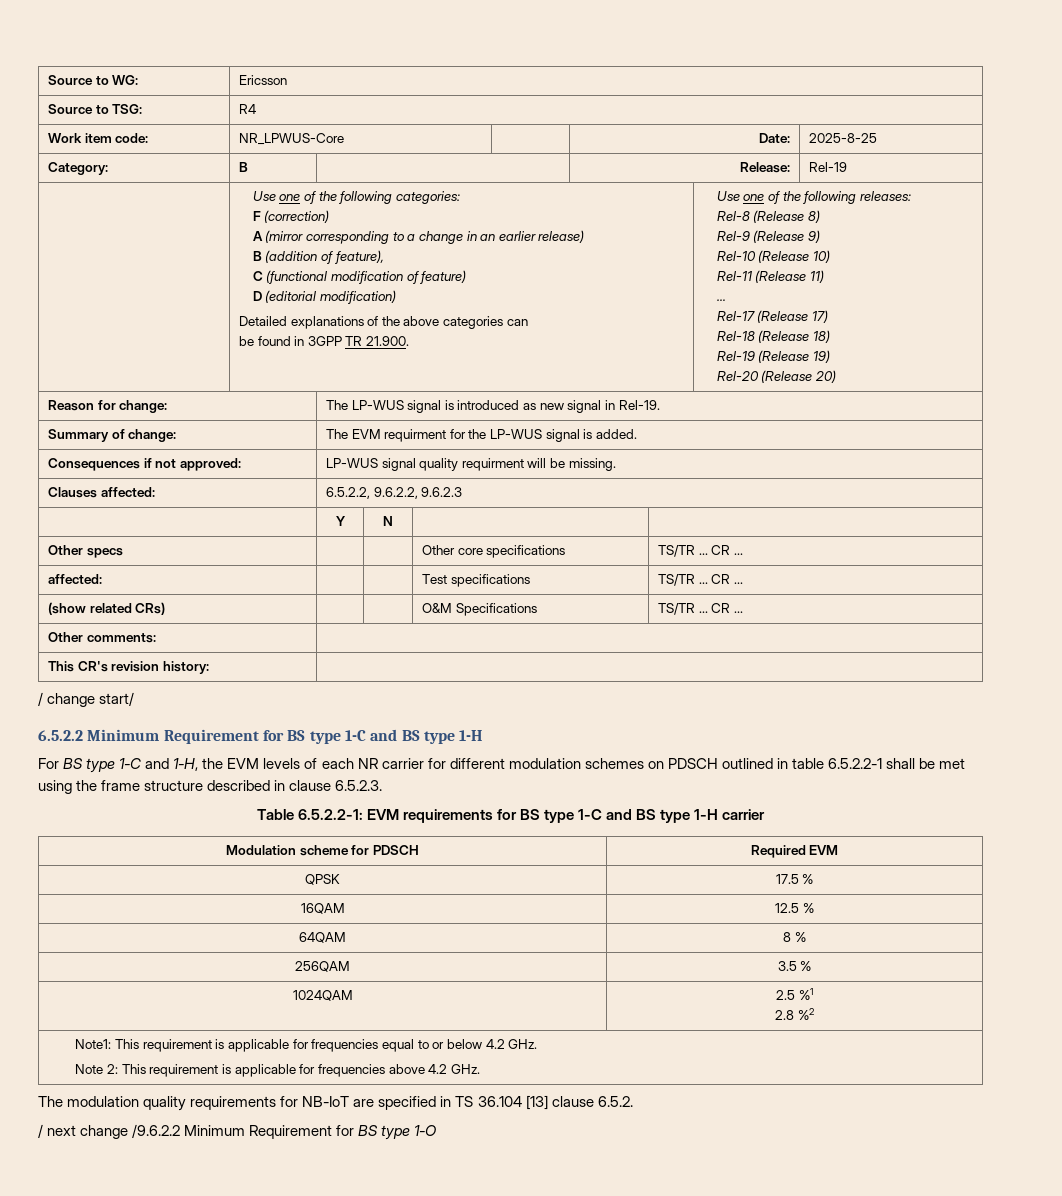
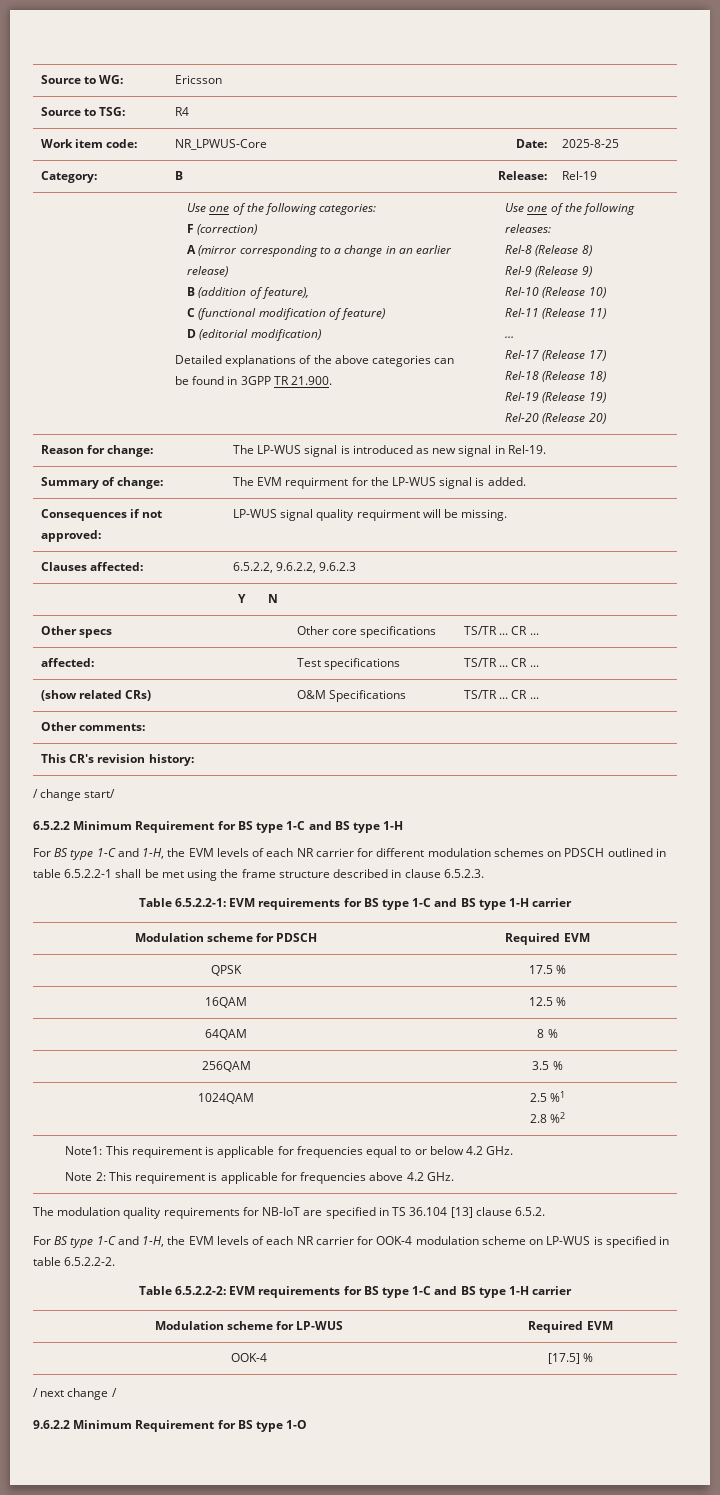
+ For BS type 1-C and 1-H, the EVM levels of each NR carrier for OOK-4 modulation scheme on LP-WUS is specified in table 6.5.2.2-2.
+ Table 6.5.2.2-2: EVM requirements for BS type 1-C and BS type 1-H carrier
+ Modulation scheme for LP-WUS | Required EVM
+ OOK-4 | [17.5] %
- / next change /9.6.2.2 Minimum Requirement for BS type 1-O
+ / next change /
+ 9.6.2.2 Minimum Requirement for BS type 1-O

